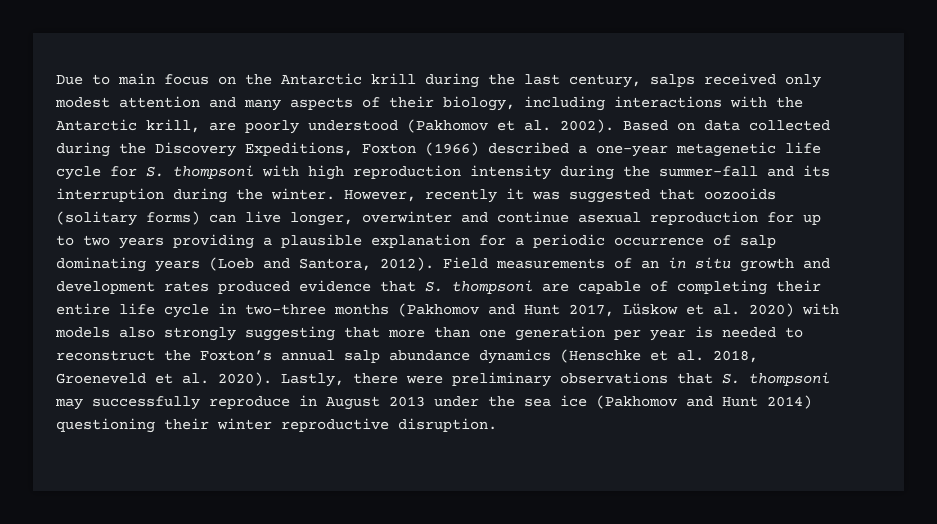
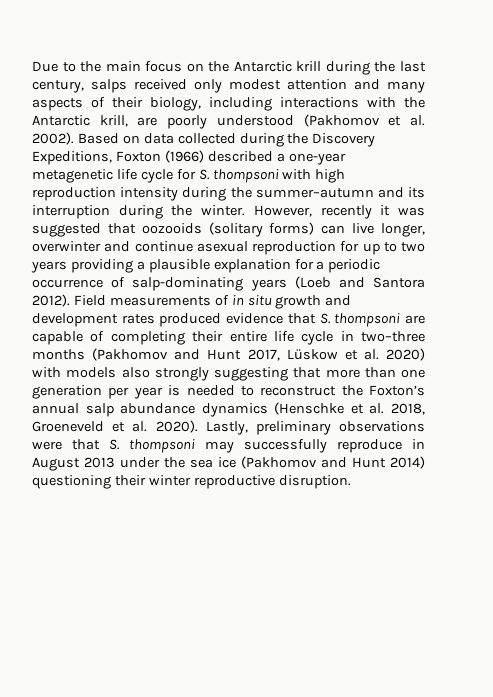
- Due to main focus on the Antarctic krill during the last century, salps received only modest attention and many aspects of their biology, including interactions with the Antarctic krill, are poorly understood (Pakhomov et al. 2002).
+ Due to the main focus on the Antarctic krill during the last century, salps received only modest attention and many aspects of their biology, including interactions with the Antarctic krill, are poorly understood (Pakhomov et al. 2002).
- Based on data collected during the Discovery Expeditions, Foxton (1966) described a one-year metagenetic life cycle for S. thompsoni with high reproduction intensity during the summer–fall and its interruption during the winter.
+ Based on data collected during the Discovery Expeditions, Foxton (1966) described a one-year metagenetic life cycle for S. thompsoni with high reproduction intensity during the summer–autumn and its interruption during the winter.
- However, recently it was suggested that oozooids (solitary forms) can live longer, overwinter and continue asexual reproduction for up to two years providing a plausible explanation for a periodic occurrence of salp dominating years (Loeb and Santora, 2012).
+ However, recently it was suggested that oozooids (solitary forms) can live longer, overwinter and continue asexual reproduction for up to two years providing a plausible explanation for a periodic occurrence of salp-dominating years (Loeb and Santora 2012).
- Field measurements of an in situ growth and development rates produced evidence that S. thompsoni are capable of completing their entire life cycle in two–three months (Pakhomov and Hunt 2017, Lüskow et al. 2020) with models also strongly suggesting that more than one generation per year is needed to reconstruct the Foxton’s annual salp abundance dynamics (Henschke et al. 2018, Groeneveld et al. 2020).
+ Field measurements of in situ growth and development rates produced evidence that S. thompsoni are capable of completing their entire life cycle in two–three months (Pakhomov and Hunt 2017, Lüskow et al. 2020) with models also strongly suggesting that more than one generation per year is needed to reconstruct the Foxton’s annual salp abundance dynamics (Henschke et al. 2018, Groeneveld et al. 2020).
- Lastly, there were preliminary observations that S. thompsoni may successfully reproduce in August 2013 under the sea ice (Pakhomov and Hunt 2014) questioning their winter reproductive disruption.
+ Lastly, preliminary observations were that S. thompsoni may successfully reproduce in August 2013 under the sea ice (Pakhomov and Hunt 2014) questioning their winter reproductive disruption.

